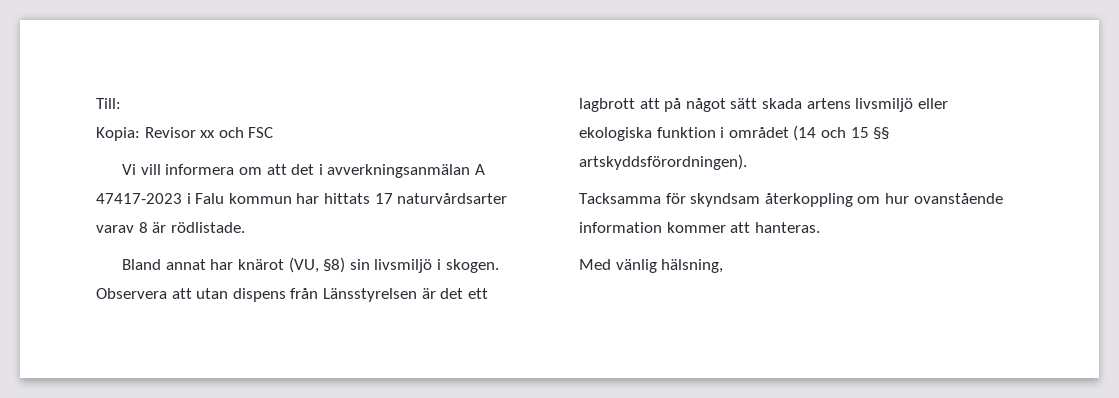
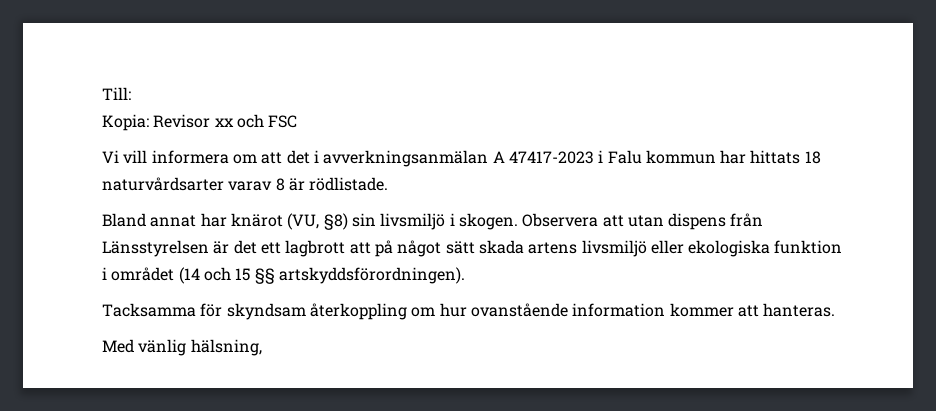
- Vi vill informera om att det i avverkningsanmälan A 47417-2023 i Falu kommun har hittats 17 naturvårdsarter varav 8 är rödlistade.
+ Vi vill informera om att det i avverkningsanmälan A 47417-2023 i Falu kommun har hittats 18 naturvårdsarter varav 8 är rödlistade.

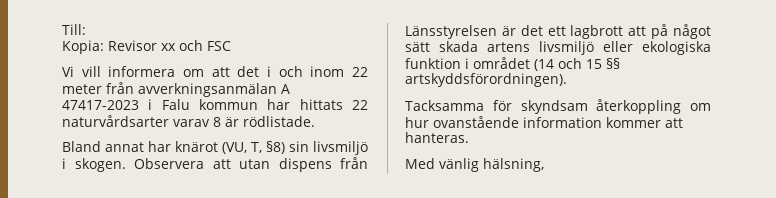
- Vi vill informera om att det i avverkningsanmälan A 47417-2023 i Falu kommun har hittats 18 naturvårdsarter varav 8 är rödlistade.
+ Vi vill informera om att det i och inom 22 meter från avverkningsanmälan A 47417-2023 i Falu kommun har hittats 22 naturvårdsarter varav 8 är rödlistade.
- Bland annat har knärot (VU, §8) sin livsmiljö i skogen.
+ Bland annat har knärot (VU, T, §8) sin livsmiljö i skogen.

